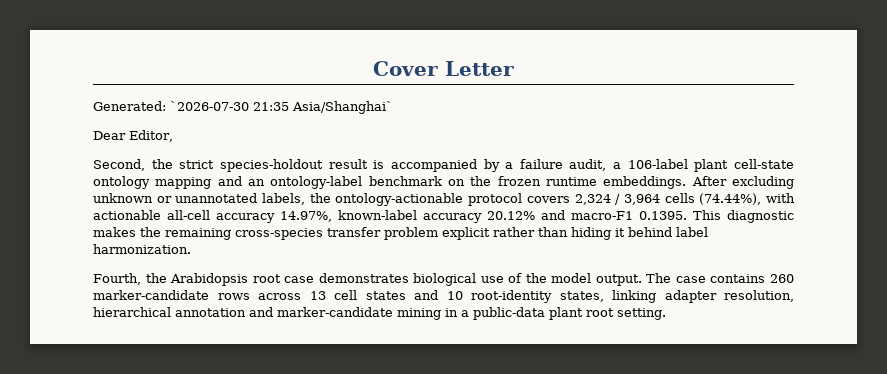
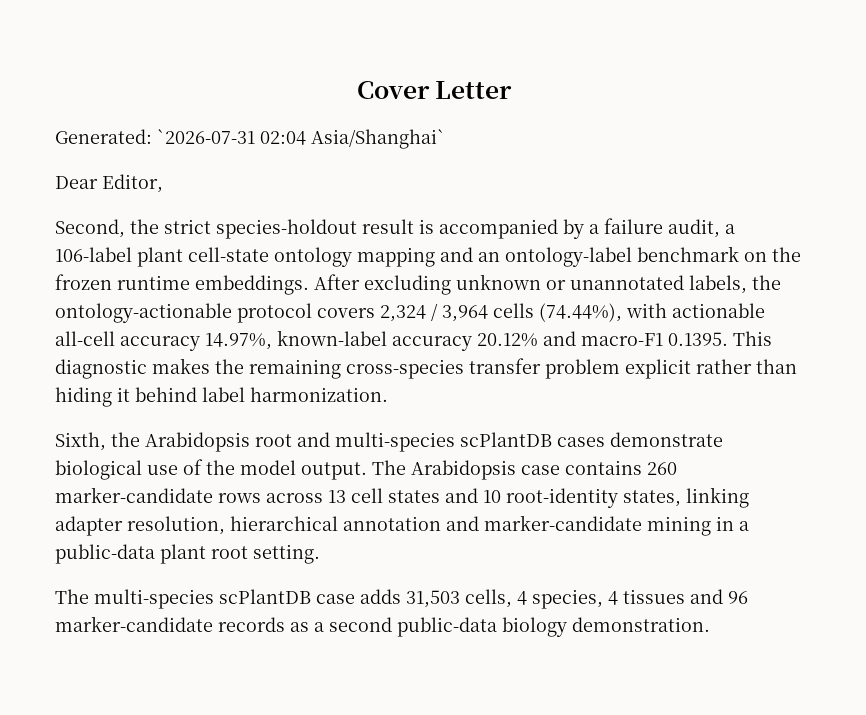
- Generated: `2026-07-30 21:35 Asia/Shanghai`
+ Generated: `2026-07-31 02:04 Asia/Shanghai`
- Fourth, the Arabidopsis root case demonstrates biological use of the model output.
+ Sixth, the Arabidopsis root and multi-species scPlantDB cases demonstrate biological use of the model output.
- The case contains 260 marker-candidate rows across 13 cell states and 10 root-identity states, linking adapter resolution, hierarchical annotation and marker-candidate mining in a public-data plant root setting.
+ The Arabidopsis case contains 260 marker-candidate rows across 13 cell states and 10 root-identity states, linking adapter resolution, hierarchical annotation and marker-candidate mining in a public-data plant root setting.
+ The multi-species scPlantDB case adds 31,503 cells, 4 species, 4 tissues and 96 marker-candidate records as a second public-data biology demonstration.

